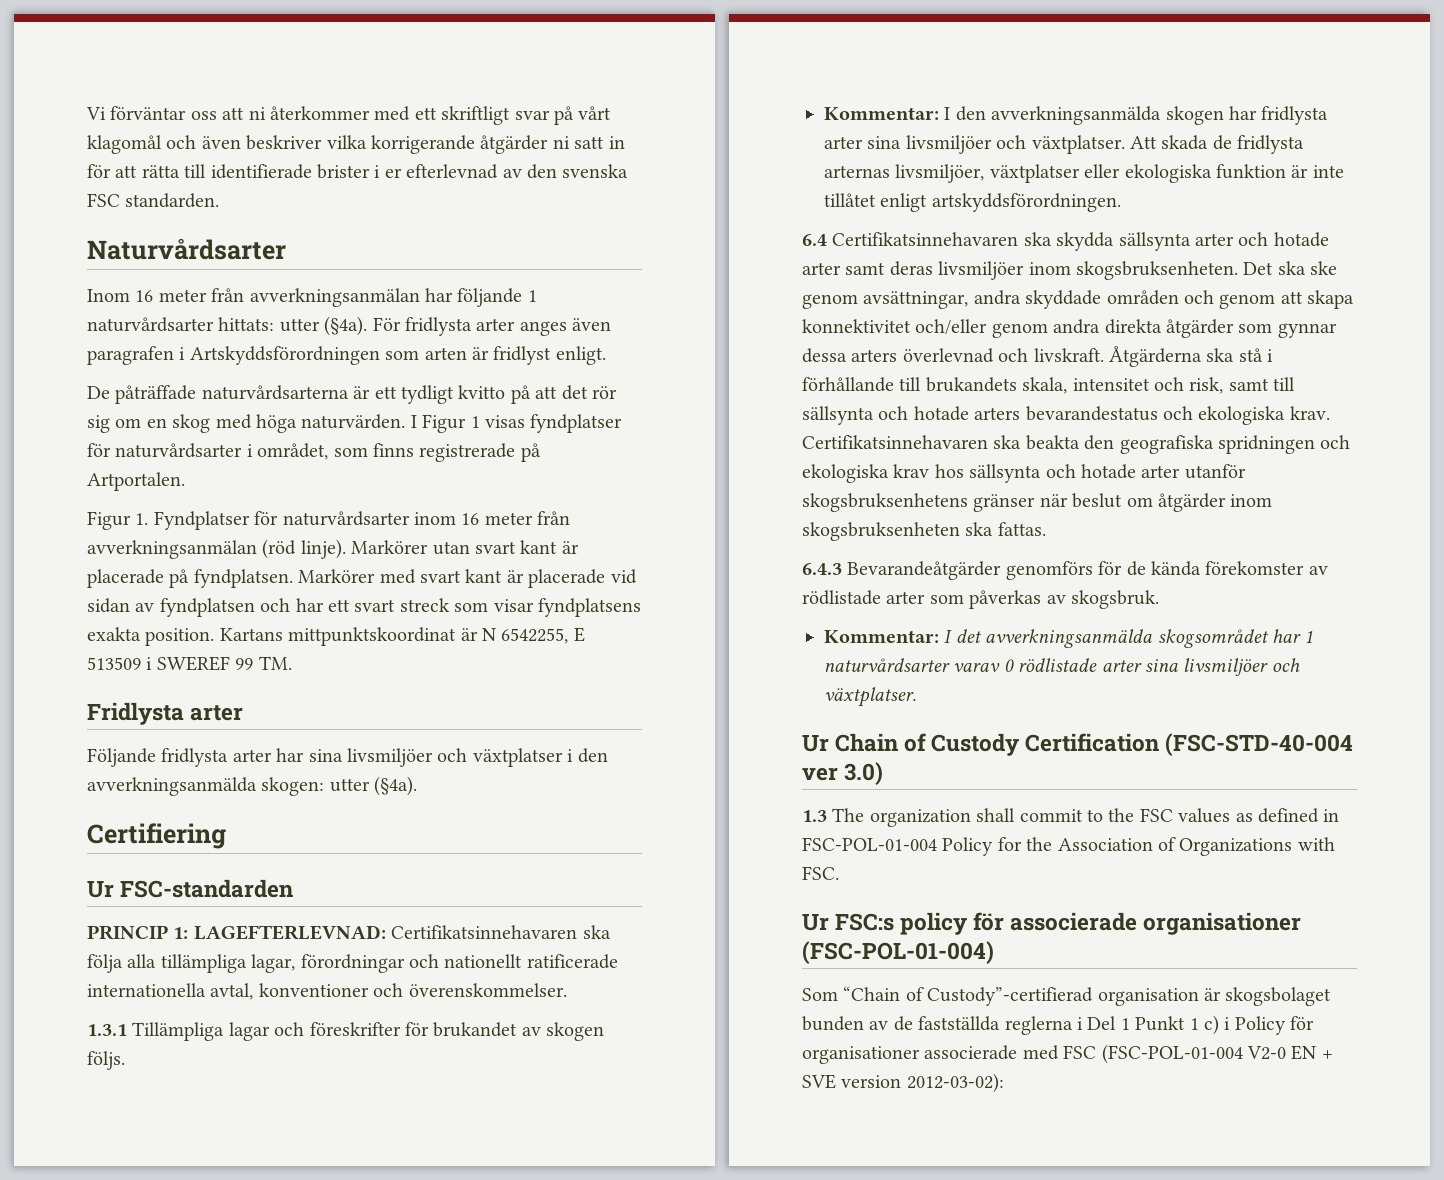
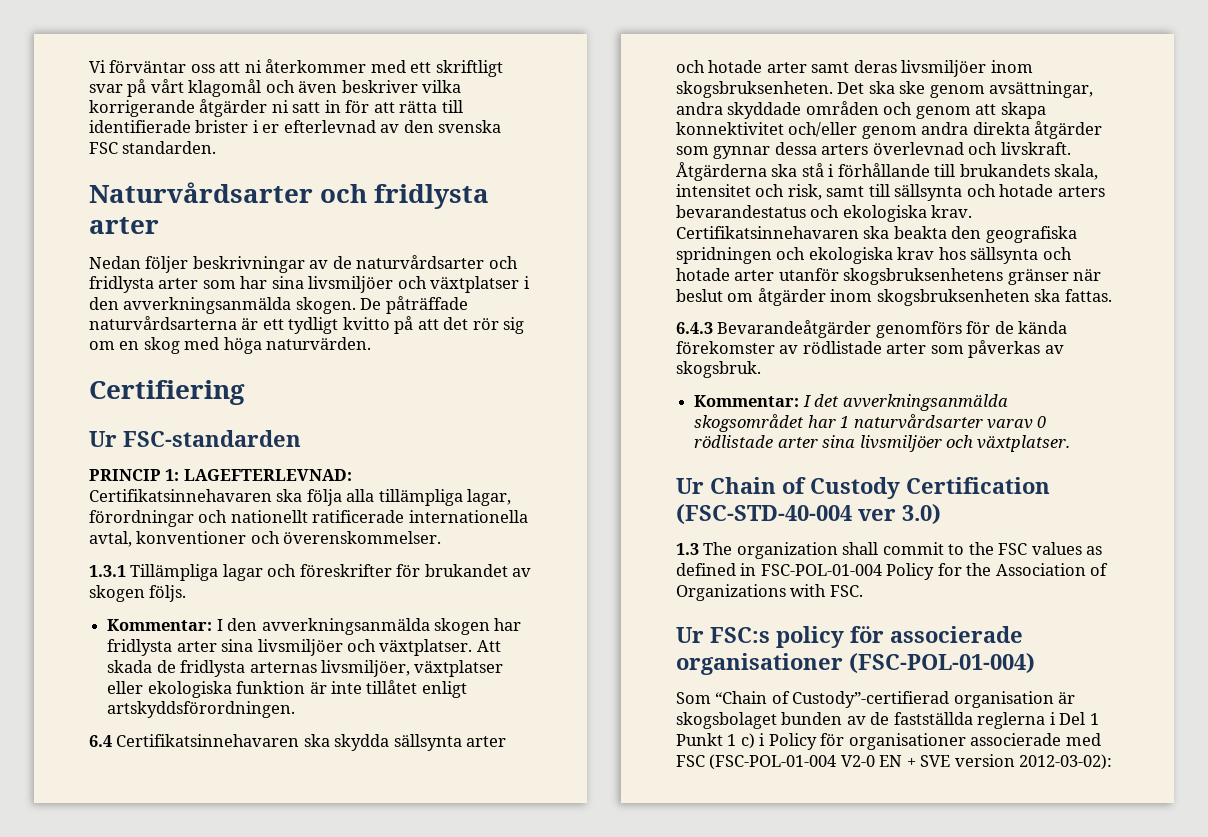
- Naturvårdsarter
- Inom 16 meter från avverkningsanmälan har följande 1 naturvårdsarter hittats: utter (§4a). För fridlysta arter anges även paragrafen i Artskyddsförordningen som arten är fridlyst enligt.
- De påträffade naturvårdsarterna är ett tydligt kvitto på att det rör sig om en skog med höga naturvärden. I Figur 1 visas fyndplatser för naturvårdsarter i området, som finns registrerade på Artportalen.
- Figur 1. Fyndplatser för naturvårdsarter inom 16 meter från avverkningsanmälan (röd linje). Markörer utan svart kant är placerade på fyndplatsen. Markörer med svart kant är placerade vid sidan av fyndplatsen och har ett svart streck som visar fyndplatsens exakta position. Kartans mittpunktskoordinat är N 6542255, E 513509 i SWEREF 99 TM.
- Fridlysta arter
- Följande fridlysta arter har sina livsmiljöer och växtplatser i den avverkningsanmälda skogen: utter (§4a).
+ Naturvårdsarter och fridlysta arter
+ Nedan följer beskrivningar av de naturvårdsarter och fridlysta arter som har sina livsmiljöer och växtplatser i den avverkningsanmälda skogen. De påträffade naturvårdsarterna är ett tydligt kvitto på att det rör sig om en skog med höga naturvärden.

